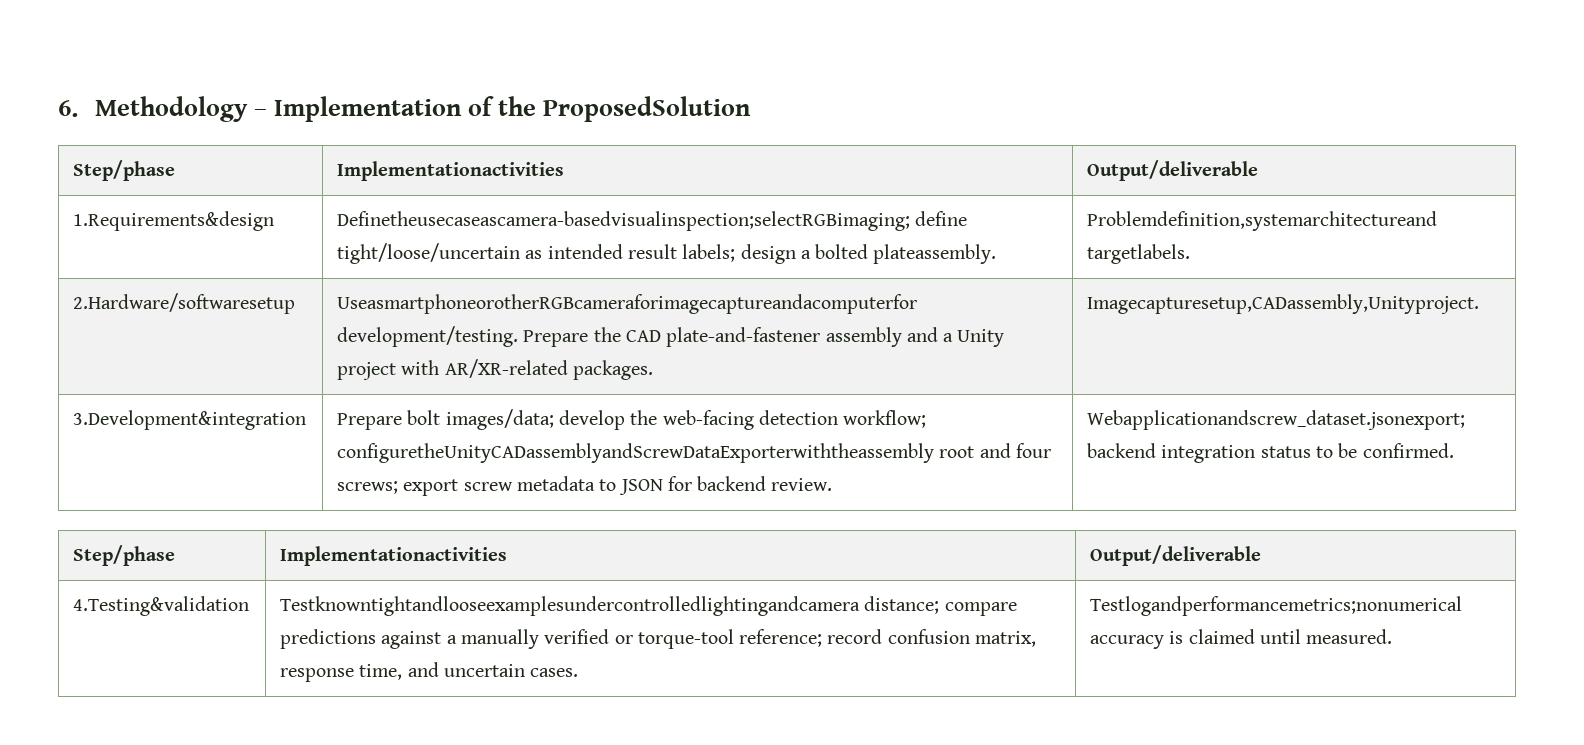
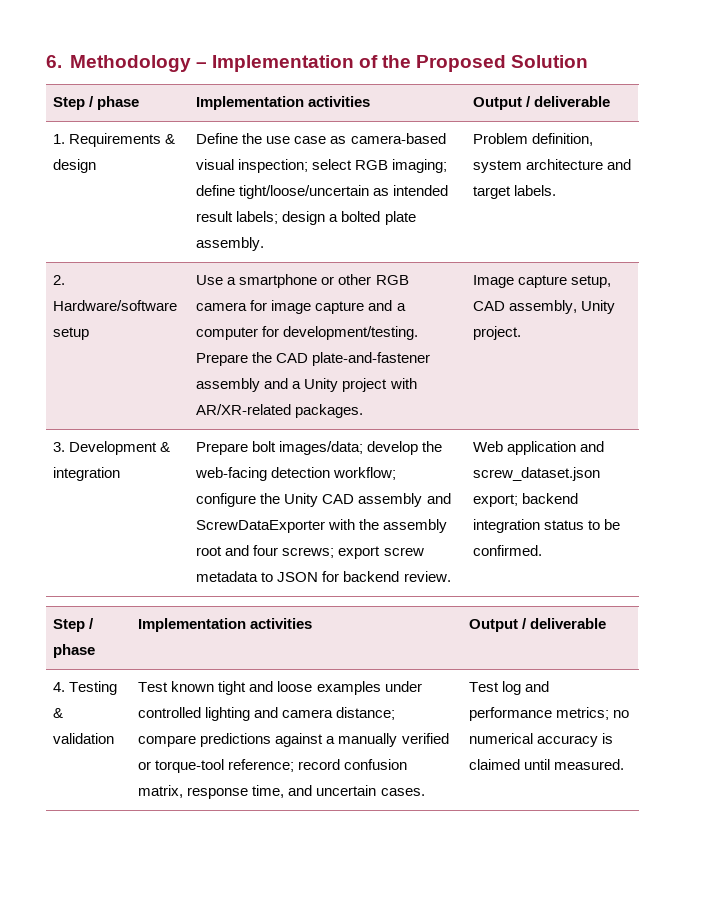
- 6. Methodology – Implementation of the ProposedSolution
- Step/phase | Implementationactivities | Output/deliverable
- 1.Requirements&design | Definetheusecaseascamera-basedvisualinspection;selectRGBimaging; define tight/loose/uncertain as intended result labels; design a bolted plateassembly. | Problemdefinition,systemarchitectureand targetlabels.
- 2.Hardware/softwaresetup | UseasmartphoneorotherRGBcameraforimagecaptureandacomputerfor development/testing. Prepare the CAD plate-and-fastener assembly and a Unity project with AR/XR-related packages. | Imagecapturesetup,CADassembly,Unityproject.
- 3.Development&integration | Prepare bolt images/data; develop the web-facing detection workflow; configuretheUnityCADassemblyandScrewDataExporterwiththeassembly root and four screws; export screw metadata to JSON for backend review. | Webapplicationandscrew_dataset.jsonexport; backend integration status to be confirmed.
- Step/phase | Implementationactivities | Output/deliverable
- 4.Testing&validation | Testknowntightandlooseexamplesundercontrolledlightingandcamera distance; compare predictions against a manually verified or torque-tool reference; record confusion matrix, response time, and uncertain cases. | Testlogandperformancemetrics;nonumerical accuracy is claimed until measured.
+ 6. Methodology – Implementation of the Proposed Solution
+ Step / phase | Implementation activities | Output / deliverable
+ 1. Requirements & design | Define the use case as camera-based visual inspection; select RGB imaging; define tight/loose/uncertain as intended result labels; design a bolted plate assembly. | Problem definition, system architecture and target labels.
+ 2. Hardware/software setup | Use a smartphone or other RGB camera for image capture and a computer for development/testing. Prepare the CAD plate-and-fastener assembly and a Unity project with AR/XR-related packages. | Image capture setup, CAD assembly, Unity project.
+ 3. Development & integration | Prepare bolt images/data; develop the web-facing detection workflow; configure the Unity CAD assembly and ScrewDataExporter with the assembly root and four screws; export screw metadata to JSON for backend review. | Web application and screw_dataset.json export; backend integration status to be confirmed.
+ Step / phase | Implementation activities | Output / deliverable
+ 4. Testing & validation | Test known tight and loose examples under controlled lighting and camera distance; compare predictions against a manually verified or torque-tool reference; record confusion matrix, response time, and uncertain cases. | Test log and performance metrics; no numerical accuracy is claimed until measured.

